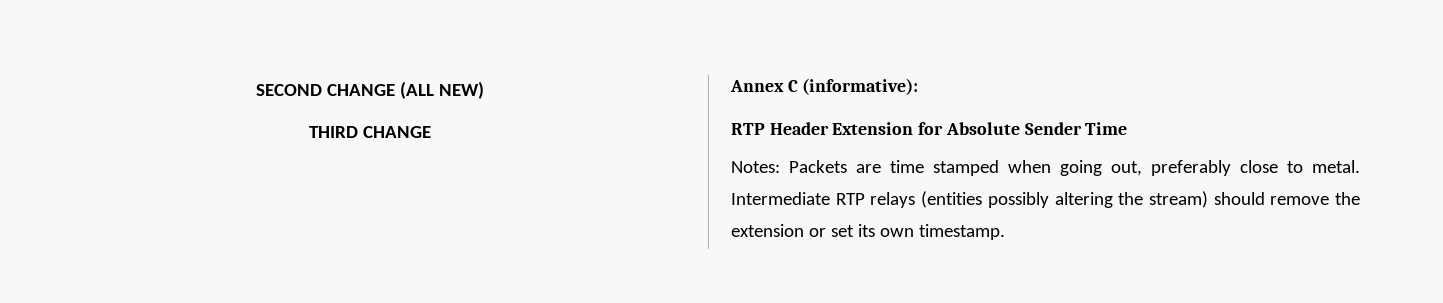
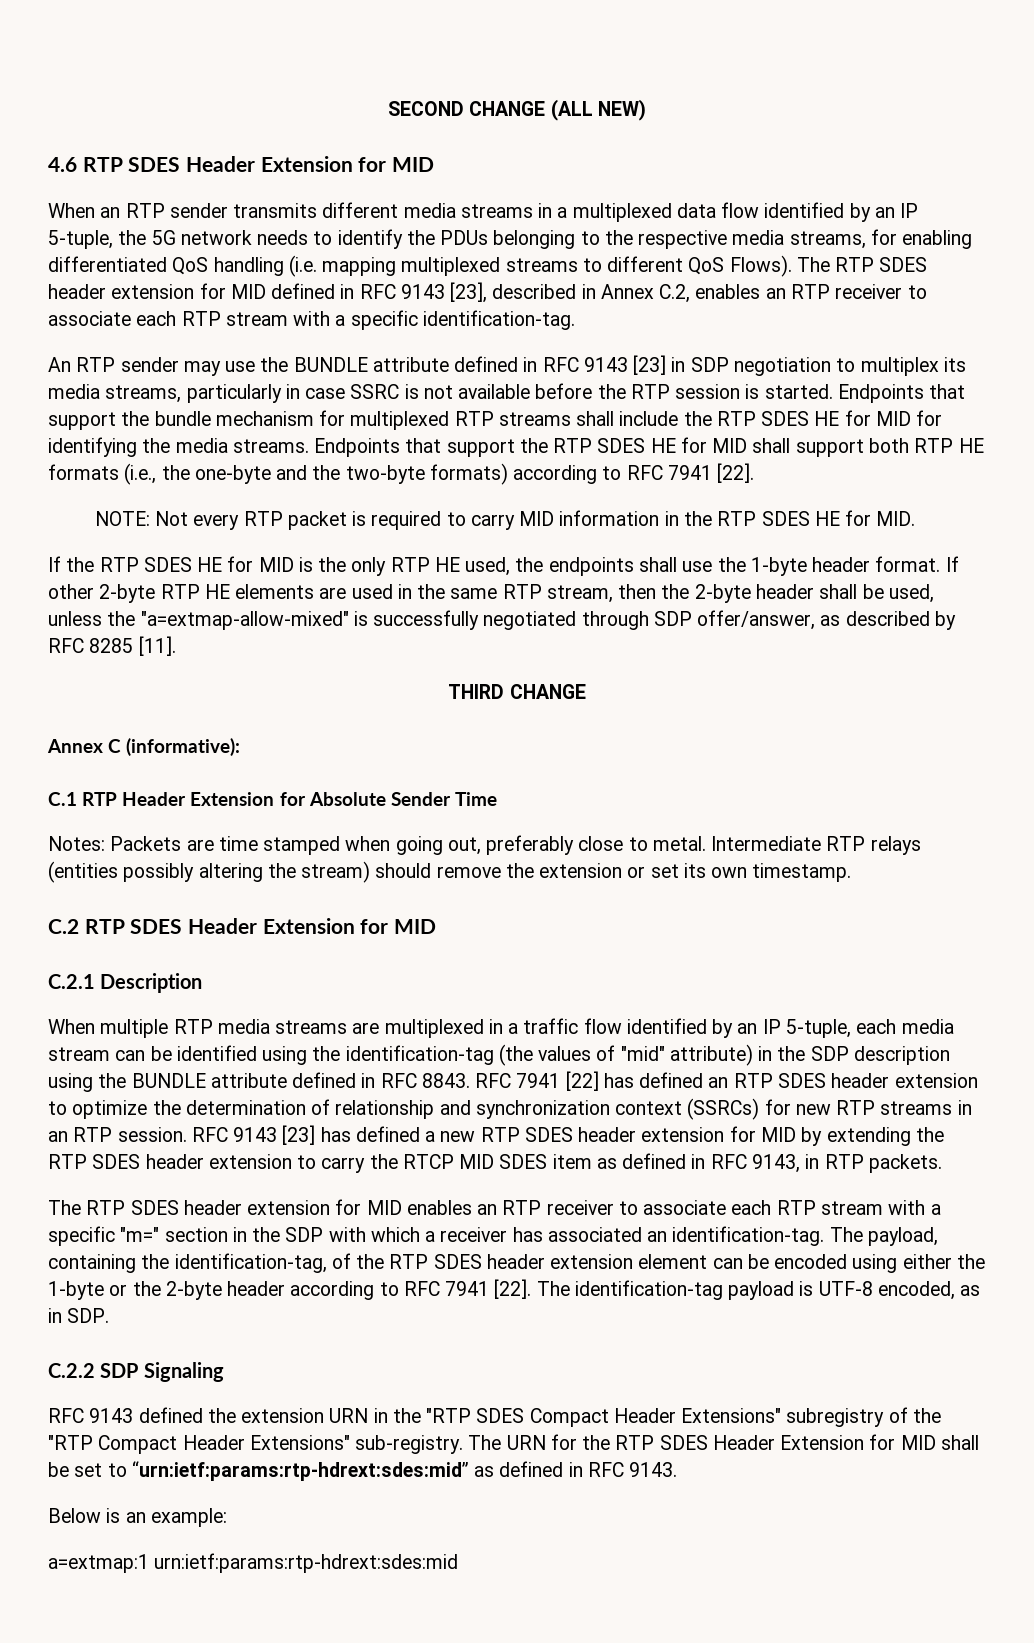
+ 4.6 RTP SDES Header Extension for MID
+ When an RTP sender transmits different media streams in a multiplexed data flow identified by an IP 5-tuple, the 5G network needs to identify the PDUs belonging to the respective media streams, for enabling differentiated QoS handling (i.e. mapping multiplexed streams to different QoS Flows). The RTP SDES header extension for MID defined in RFC 9143 [23], described in Annex C.2, enables an RTP receiver to associate each RTP stream with a specific identification-tag.
+ An RTP sender may use the BUNDLE attribute defined in RFC 9143 [23] in SDP negotiation to multiplex its media streams, particularly in case SSRC is not available before the RTP session is started. Endpoints that support the bundle mechanism for multiplexed RTP streams shall include the RTP SDES HE for MID for identifying the media streams. Endpoints that support the RTP SDES HE for MID shall support both RTP HE formats (i.e., the one-byte and the two-byte formats) according to RFC 7941 [22].
+ NOTE: Not every RTP packet is required to carry MID information in the RTP SDES HE for MID.
+ If the RTP SDES HE for MID is the only RTP HE used, the endpoints shall use the 1-byte header format. If other 2-byte RTP HE elements are used in the same RTP stream, then the 2-byte header shall be used, unless the "a=extmap-allow-mixed" is successfully negotiated through SDP offer/answer, as described by RFC 8285 [11].
- RTP Header Extension for Absolute Sender Time
+ C.1 RTP Header Extension for Absolute Sender Time
+ C.2 RTP SDES Header Extension for MID
+ C.2.1 Description
+ When multiple RTP media streams are multiplexed in a traffic flow identified by an IP 5-tuple, each media stream can be identified using the identification-tag (the values of "mid" attribute) in the SDP description using the BUNDLE attribute defined in RFC 8843. RFC 7941 [22] has defined an RTP SDES header extension to optimize the determination of relationship and synchronization context (SSRCs) for new RTP streams in an RTP session. RFC 9143 [23] has defined a new RTP SDES header extension for MID by extending the RTP SDES header extension to carry the RTCP MID SDES item as defined in RFC 9143, in RTP packets.
+ The RTP SDES header extension for MID enables an RTP receiver to associate each RTP stream with a specific "m=" section in the SDP with which a receiver has associated an identification-tag. The payload, containing the identification-tag, of the RTP SDES header extension element can be encoded using either the 1-byte or the 2-byte header according to RFC 7941 [22]. The identification-tag payload is UTF-8 encoded, as in SDP.
+ C.2.2 SDP Signaling
+ RFC 9143 defined the extension URN in the "RTP SDES Compact Header Extensions" subregistry of the "RTP Compact Header Extensions" sub-registry. The URN for the RTP SDES Header Extension for MID shall be set to “urn:ietf:params:rtp-hdrext:sdes:mid” as defined in RFC 9143.
+ Below is an example:
+ a=extmap:1 urn:ietf:params:rtp-hdrext:sdes:mid

